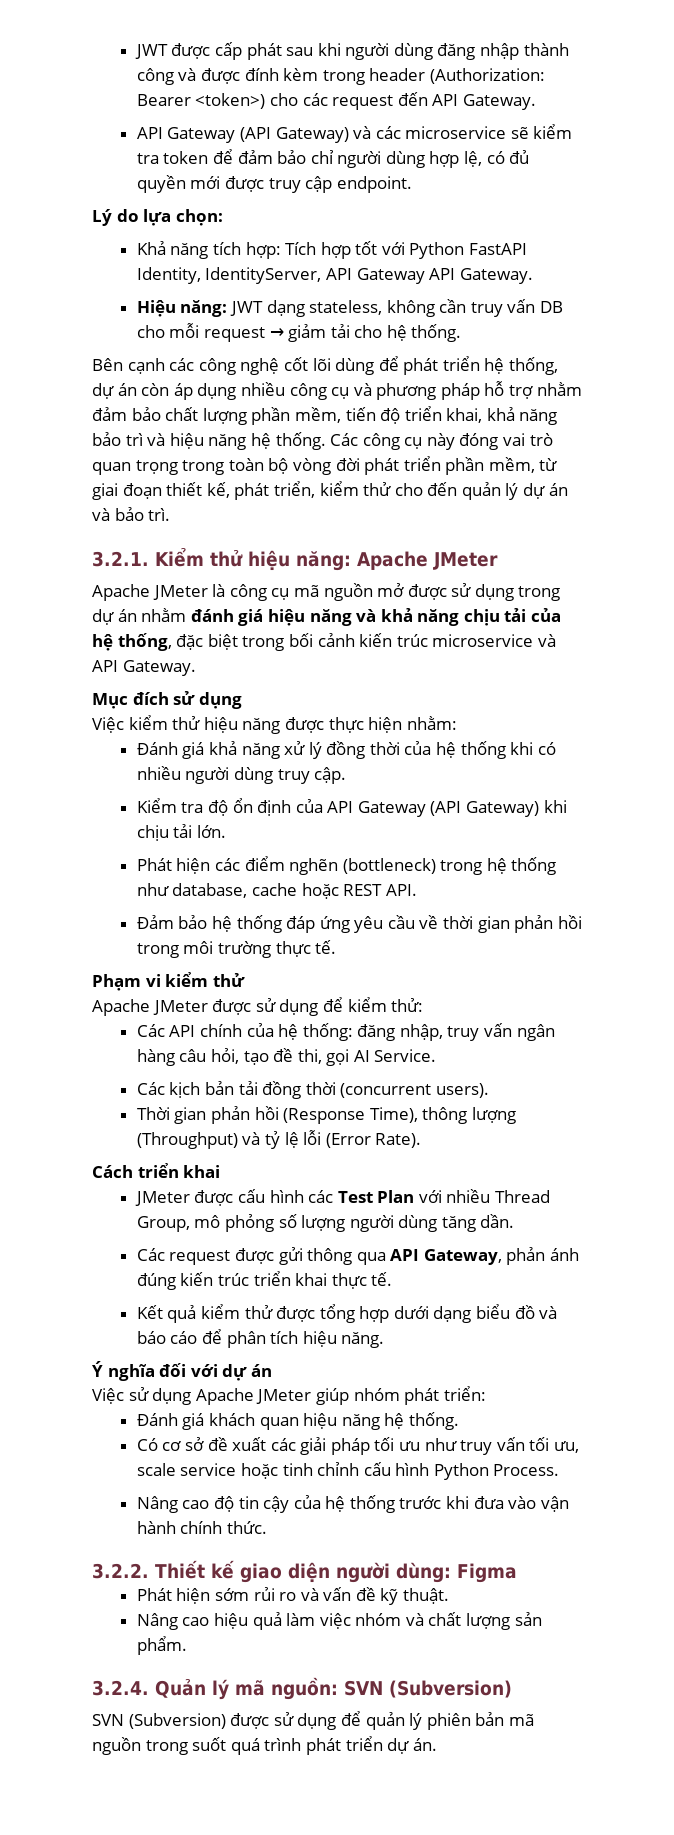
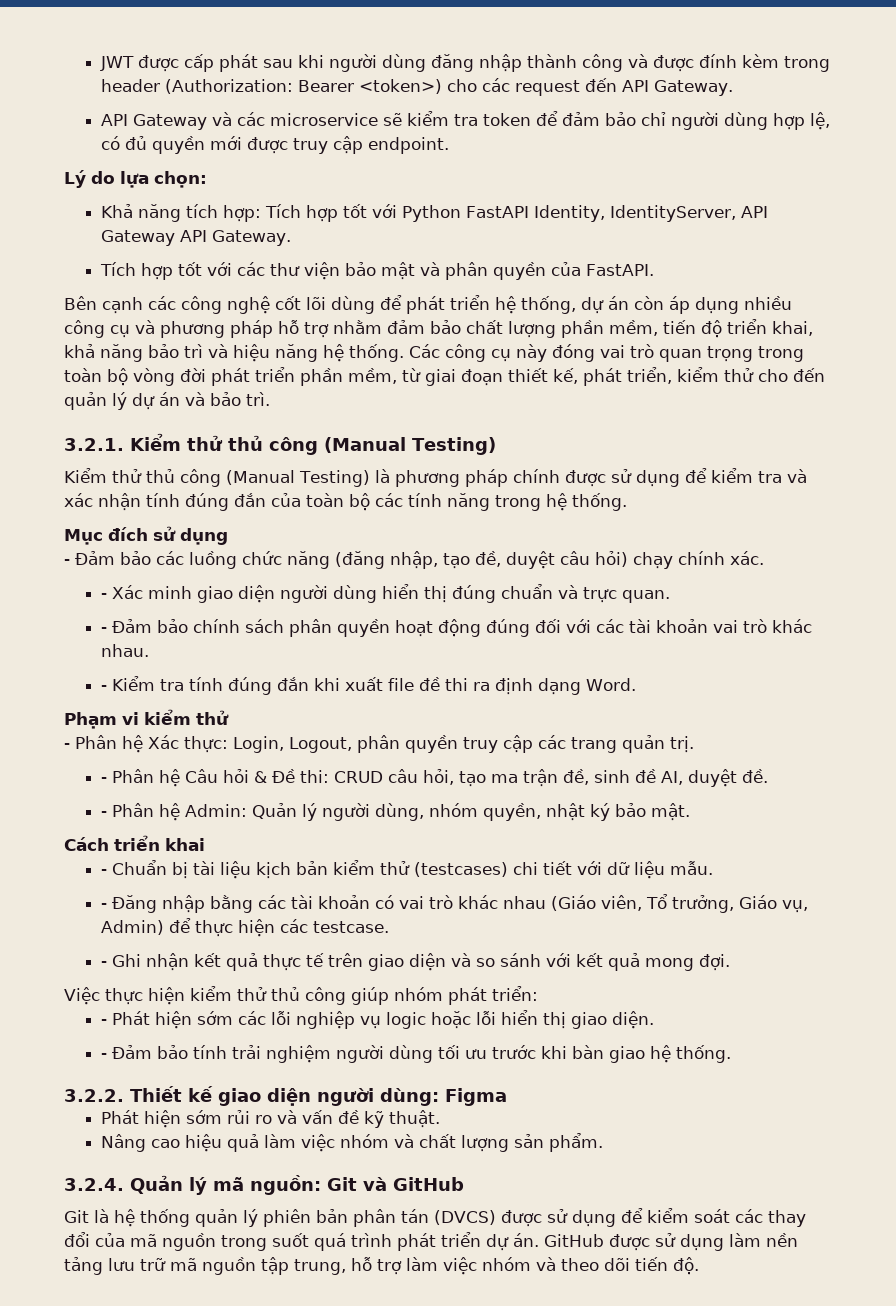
- API Gateway (API Gateway) và các microservice sẽ kiểm tra token để đảm bảo chỉ người dùng hợp lệ, có đủ quyền mới được truy cập endpoint.
+ API Gateway và các microservice sẽ kiểm tra token để đảm bảo chỉ người dùng hợp lệ, có đủ quyền mới được truy cập endpoint.
- Hiệu năng: JWT dạng stateless, không cần truy vấn DB cho mỗi request → giảm tải cho hệ thống.
+ Tích hợp tốt với các thư viện bảo mật và phân quyền của FastAPI.
- 3.2.1. Kiểm thử hiệu năng: Apache JMeter
- Apache JMeter là công cụ mã nguồn mở được sử dụng trong dự án nhằm đánh giá hiệu năng và khả năng chịu tải của hệ thống, đặc biệt trong bối cảnh kiến trúc microservice và API Gateway.
+ 3.2.1. Kiểm thử thủ công (Manual Testing)
+ Kiểm thử thủ công (Manual Testing) là phương pháp chính được sử dụng để kiểm tra và xác nhận tính đúng đắn của toàn bộ các tính năng trong hệ thống.
  Mục đích sử dụng
- Việc kiểm thử hiệu năng được thực hiện nhằm:
- Đánh giá khả năng xử lý đồng thời của hệ thống khi có nhiều người dùng truy cập.
- Kiểm tra độ ổn định của API Gateway (API Gateway) khi chịu tải lớn.
- Phát hiện các điểm nghẽn (bottleneck) trong hệ thống như database, cache hoặc REST API.
- Đảm bảo hệ thống đáp ứng yêu cầu về thời gian phản hồi trong môi trường thực tế.
+ - Đảm bảo các luồng chức năng (đăng nhập, tạo đề, duyệt câu hỏi) chạy chính xác.
+ - Xác minh giao diện người dùng hiển thị đúng chuẩn và trực quan.
+ - Đảm bảo chính sách phân quyền hoạt động đúng đối với các tài khoản vai trò khác nhau.
+ - Kiểm tra tính đúng đắn khi xuất file đề thi ra định dạng Word.
  Phạm vi kiểm thử
- Apache JMeter được sử dụng để kiểm thử:
- Các API chính của hệ thống: đăng nhập, truy vấn ngân hàng câu hỏi, tạo đề thi, gọi AI Service.
- Các kịch bản tải đồng thời (concurrent users).
- Thời gian phản hồi (Response Time), thông lượng (Throughput) và tỷ lệ lỗi (Error Rate).
+ - Phân hệ Xác thực: Login, Logout, phân quyền truy cập các trang quản trị.
+ - Phân hệ Câu hỏi & Đề thi: CRUD câu hỏi, tạo ma trận đề, sinh đề AI, duyệt đề.
+ - Phân hệ Admin: Quản lý người dùng, nhóm quyền, nhật ký bảo mật.
  Cách triển khai
- JMeter được cấu hình các Test Plan với nhiều Thread Group, mô phỏng số lượng người dùng tăng dần.
- Các request được gửi thông qua API Gateway, phản ánh đúng kiến trúc triển khai thực tế.
- Kết quả kiểm thử được tổng hợp dưới dạng biểu đồ và báo cáo để phân tích hiệu năng.
- Ý nghĩa đối với dự án
- Việc sử dụng Apache JMeter giúp nhóm phát triển:
- Đánh giá khách quan hiệu năng hệ thống.
- Có cơ sở đề xuất các giải pháp tối ưu như truy vấn tối ưu, scale service hoặc tinh chỉnh cấu hình Python Process.
- Nâng cao độ tin cậy của hệ thống trước khi đưa vào vận hành chính thức.
+ - Chuẩn bị tài liệu kịch bản kiểm thử (testcases) chi tiết với dữ liệu mẫu.
+ - Đăng nhập bằng các tài khoản có vai trò khác nhau (Giáo viên, Tổ trưởng, Giáo vụ, Admin) để thực hiện các testcase.
+ - Ghi nhận kết quả thực tế trên giao diện và so sánh với kết quả mong đợi.
+ Việc thực hiện kiểm thử thủ công giúp nhóm phát triển:
+ - Phát hiện sớm các lỗi nghiệp vụ logic hoặc lỗi hiển thị giao diện.
+ - Đảm bảo tính trải nghiệm người dùng tối ưu trước khi bàn giao hệ thống.
- 3.2.4. Quản lý mã nguồn: SVN (Subversion)
- SVN (Subversion) được sử dụng để quản lý phiên bản mã nguồn trong suốt quá trình phát triển dự án.
+ 3.2.4. Quản lý mã nguồn: Git và GitHub
+ Git là hệ thống quản lý phiên bản phân tán (DVCS) được sử dụng để kiểm soát các thay đổi của mã nguồn trong suốt quá trình phát triển dự án.
+ GitHub được sử dụng làm nền tảng lưu trữ mã nguồn tập trung, hỗ trợ làm việc nhóm và theo dõi tiến độ.

